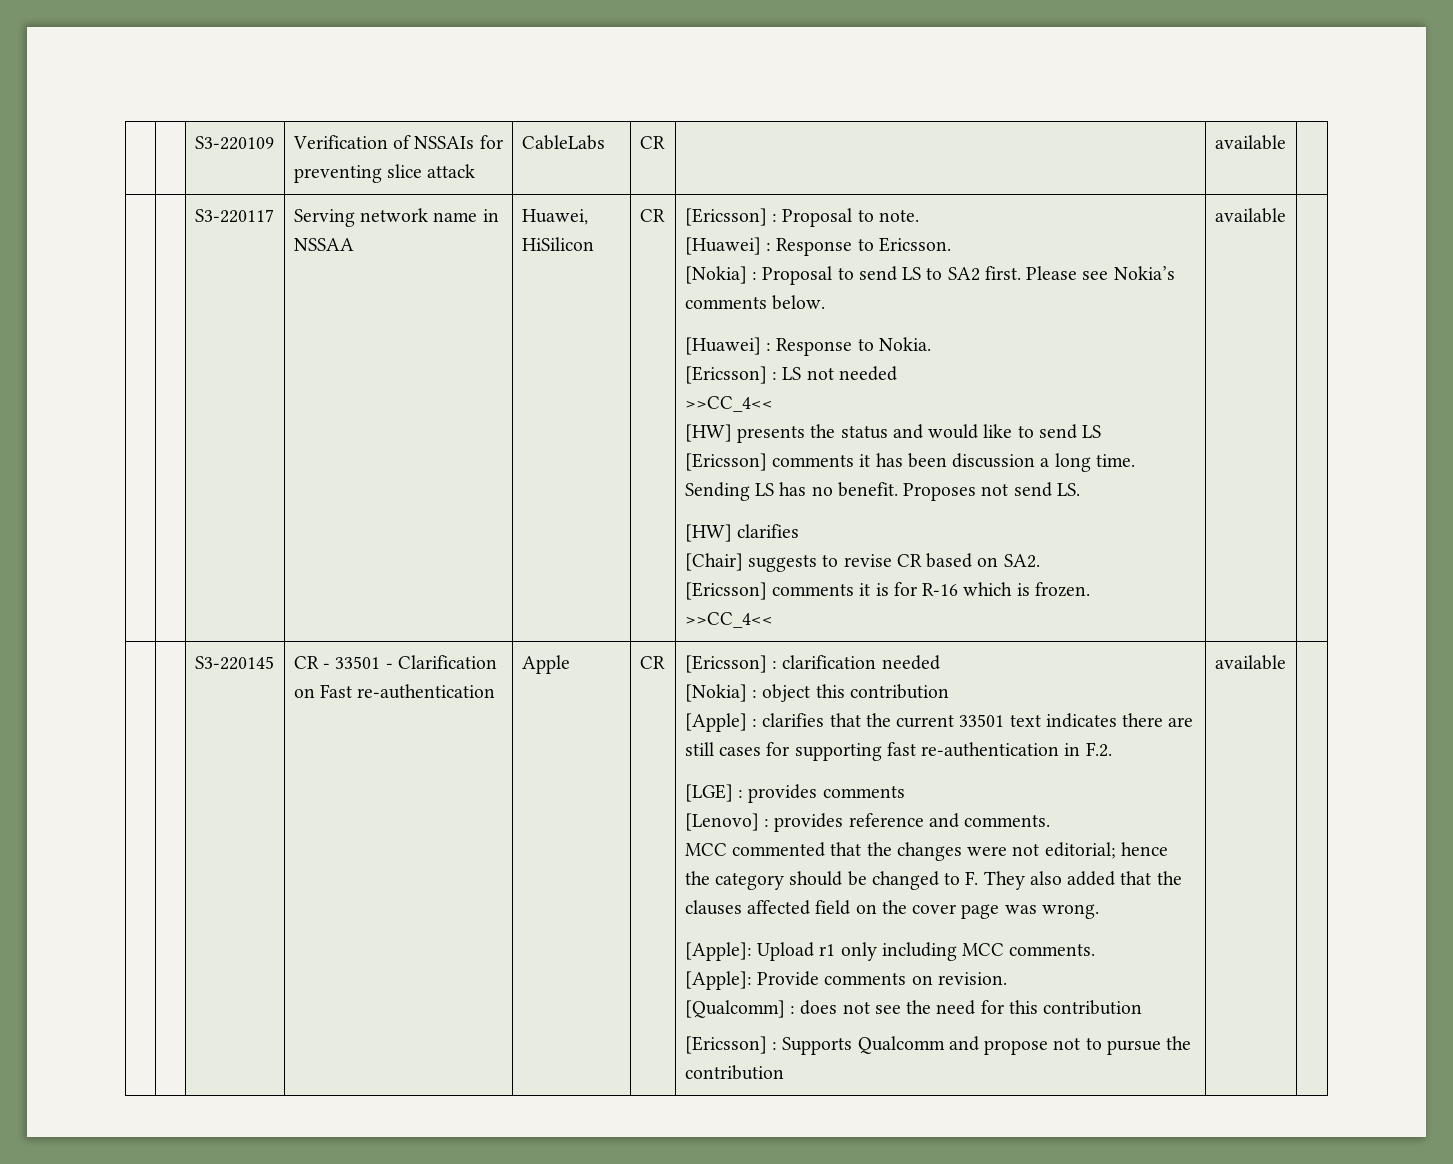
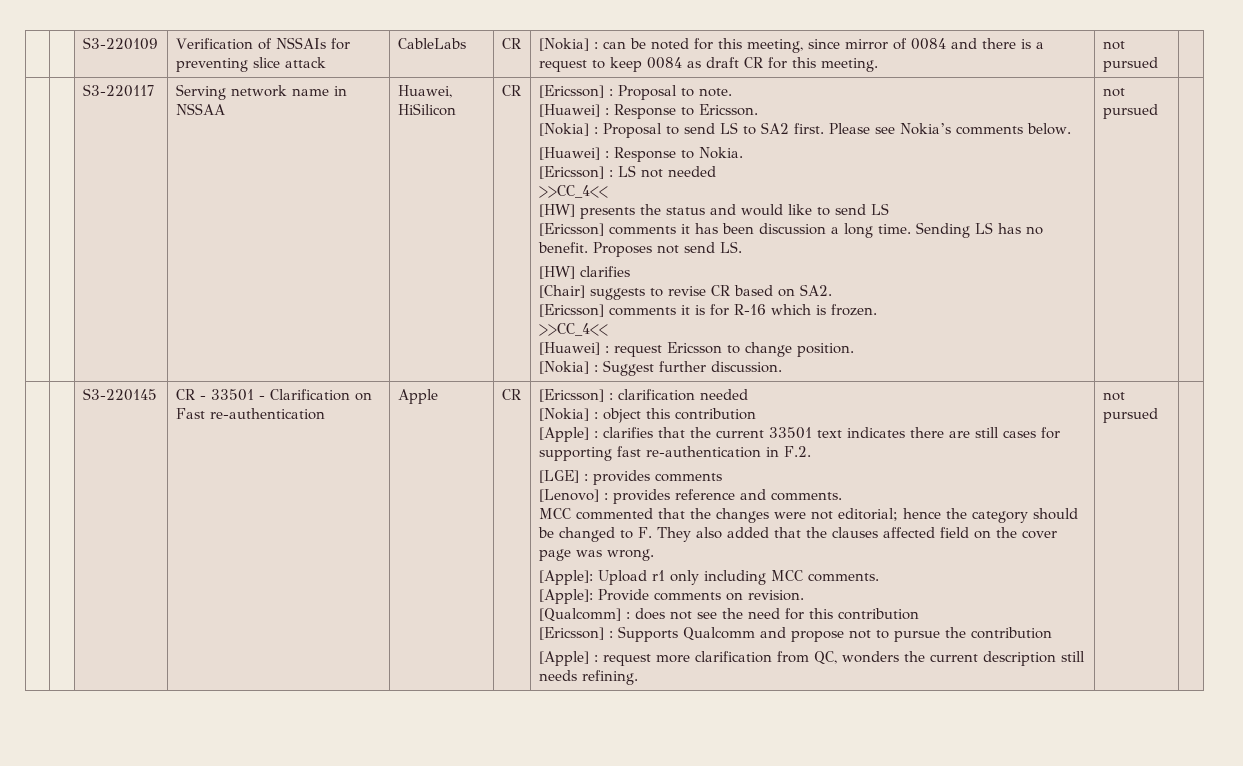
- | | S3-220109 | Verification of NSSAIs for preventing slice attack | CableLabs | CR | | available |
+ | | S3-220109 | Verification of NSSAIs for preventing slice attack | CableLabs | CR | [Nokia] : can be noted for this meeting, since mirror of 0084 and there is a request to keep 0084 as draft CR for this meeting. | not pursued |
  [Ericsson] comments it is for R-16 which is frozen.
- >>CC_4<< | available
+ >>CC_4<<
+ [Huawei] : request Ericsson to change position.
+ [Nokia] : Suggest further discussion. | not pursued
- [Ericsson] : Supports Qualcomm and propose not to pursue the contribution | available
+ [Ericsson] : Supports Qualcomm and propose not to pursue the contribution
+ [Apple] : request more clarification from QC, wonders the current description still needs refining. | not pursued

